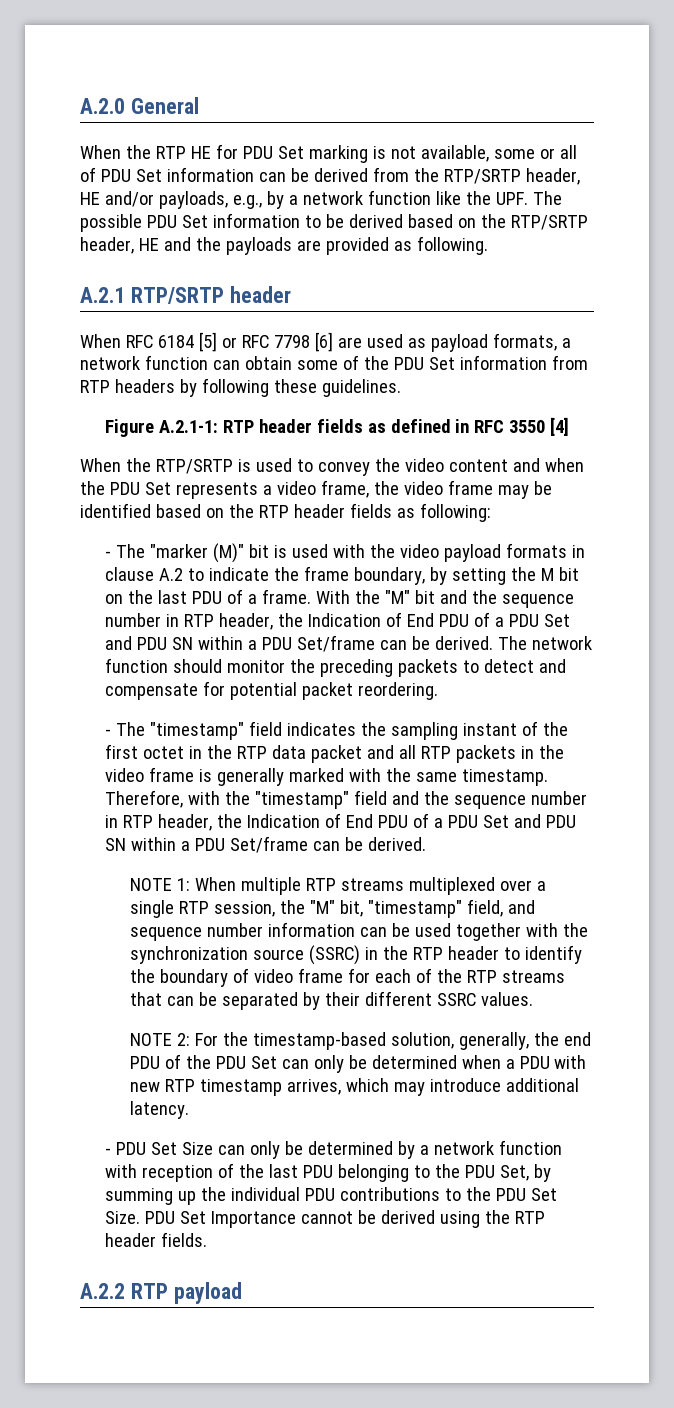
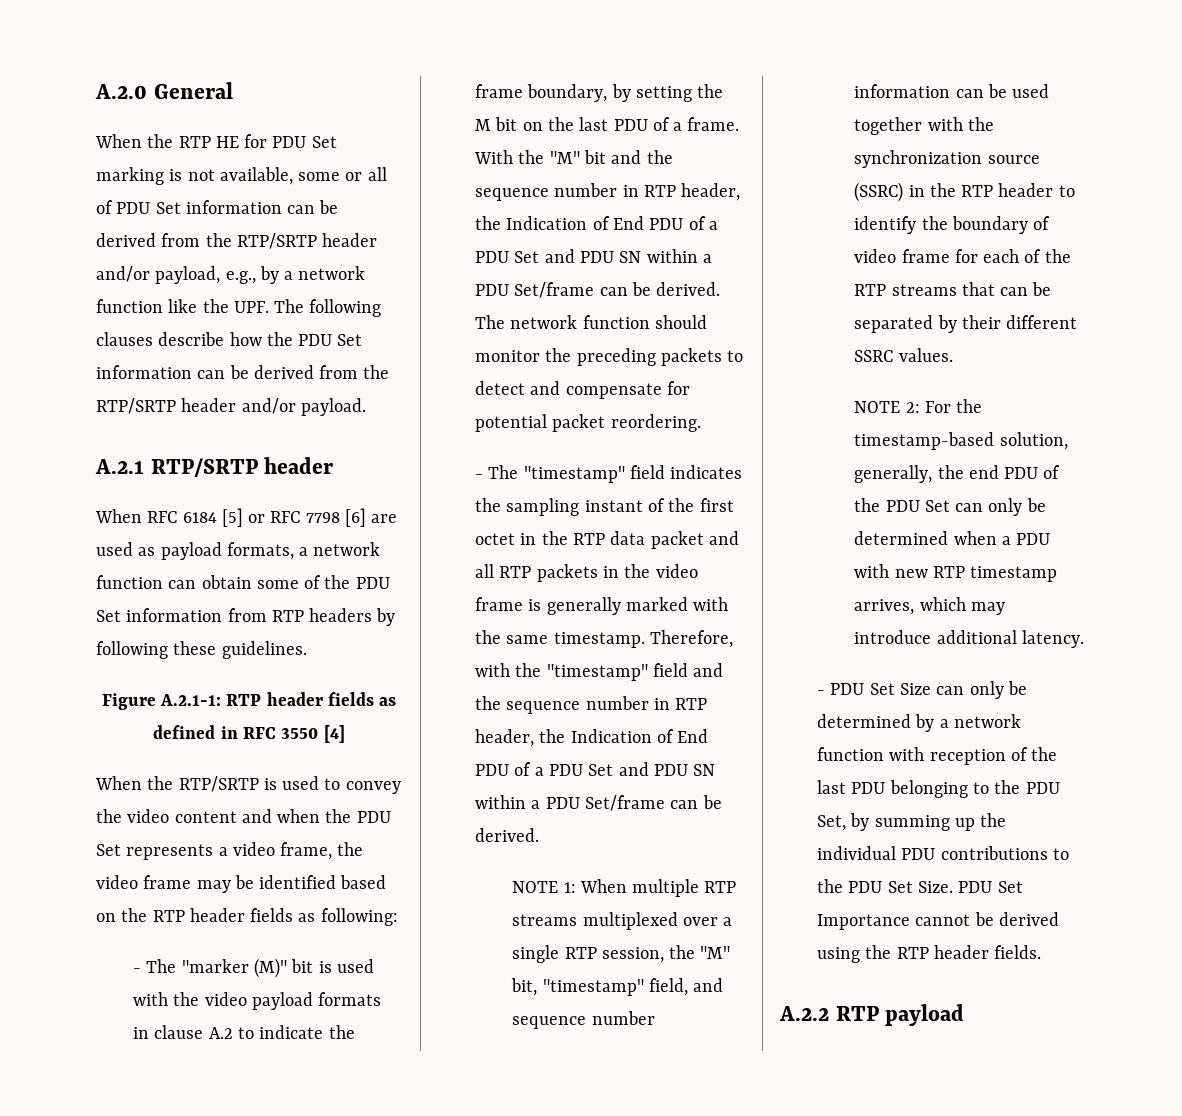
- When the RTP HE for PDU Set marking is not available, some or all of PDU Set information can be derived from the RTP/SRTP header, HE and/or payloads, e.g., by a network function like the UPF. The possible PDU Set information to be derived based on the RTP/SRTP header, HE and the payloads are provided as following.
+ When the RTP HE for PDU Set marking is not available, some or all of PDU Set information can be derived from the RTP/SRTP header and/or payload, e.g., by a network function like the UPF. The following clauses describe how the PDU Set information can be derived from the RTP/SRTP header and/or payload.

